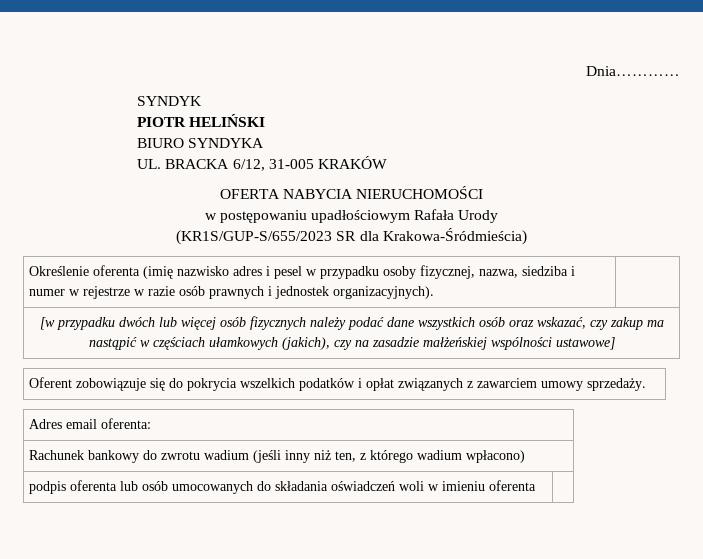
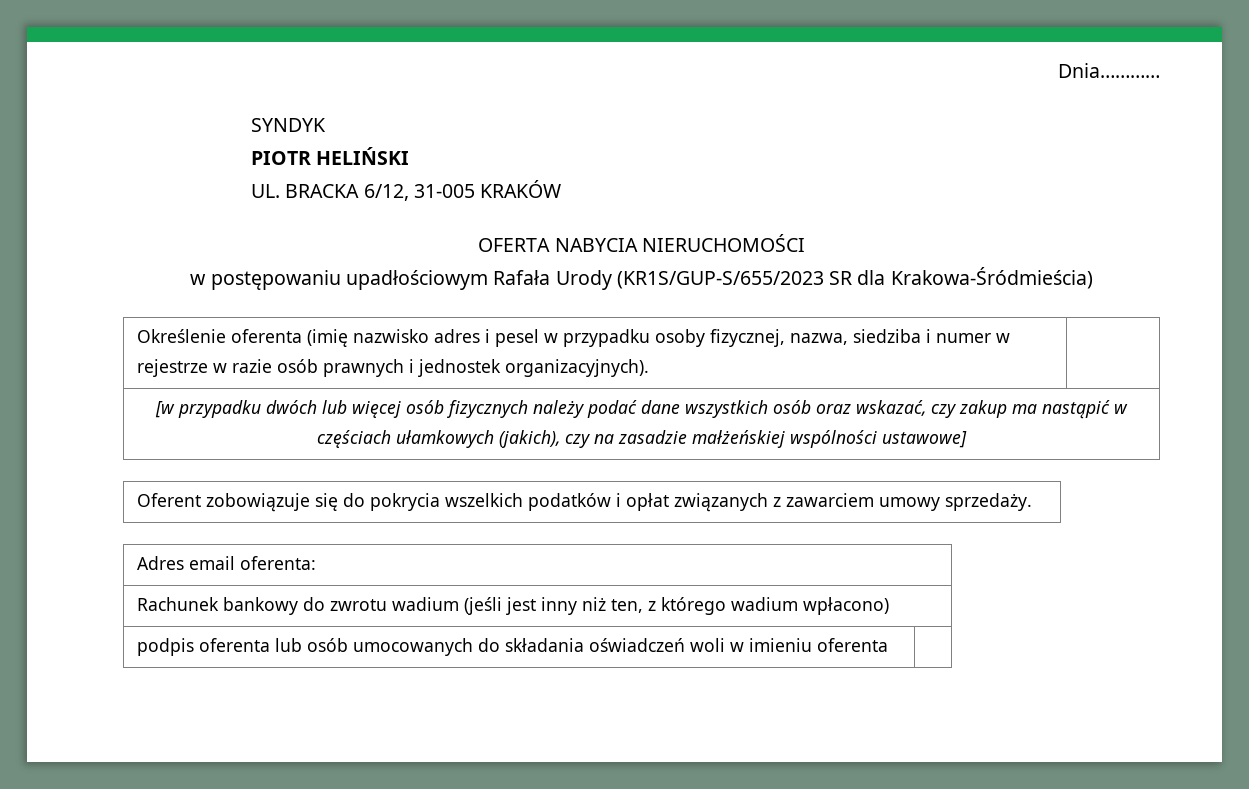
- BIURO SYNDYKA
- w postępowaniu upadłościowym Rafała Urody
- (KR1S/GUP-S/655/2023 SR dla Krakowa-Śródmieścia)
+ w postępowaniu upadłościowym Rafała Urody (KR1S/GUP-S/655/2023 SR dla Krakowa-Śródmieścia)
- Rachunek bankowy do zwrotu wadium (jeśli inny niż ten, z którego wadium wpłacono)
+ Rachunek bankowy do zwrotu wadium (jeśli jest inny niż ten, z którego wadium wpłacono)

